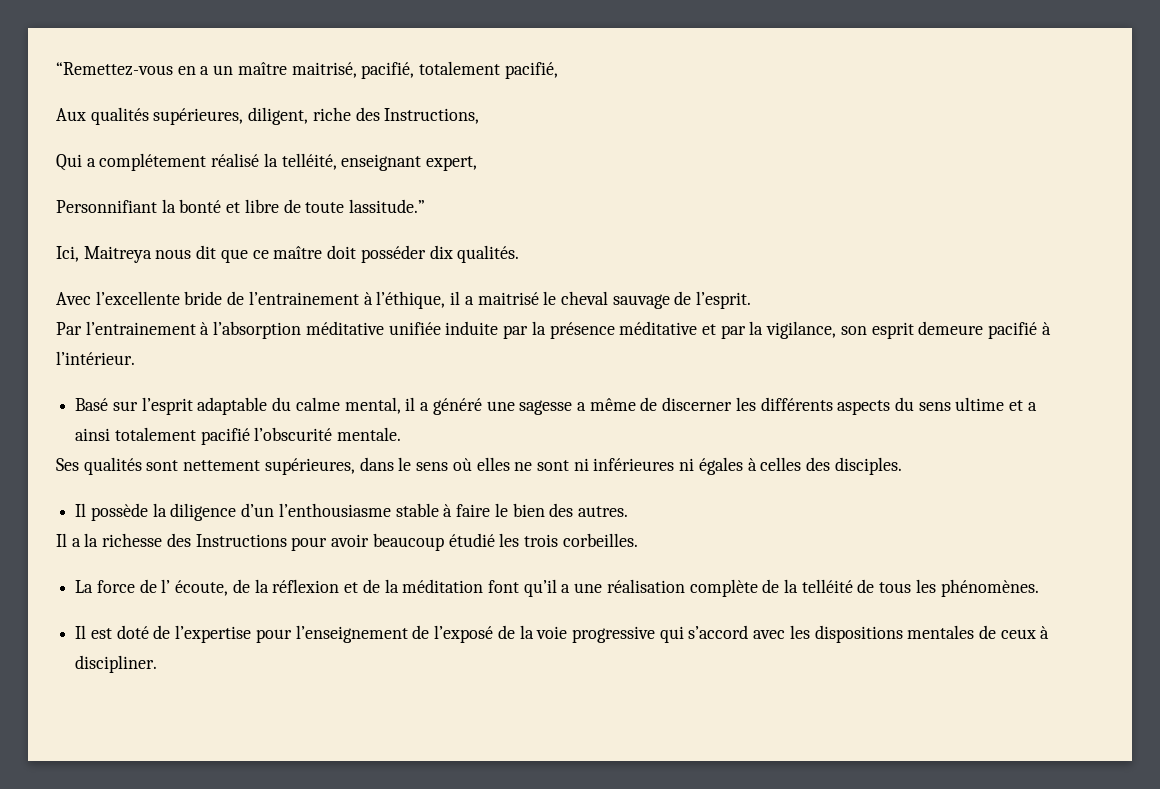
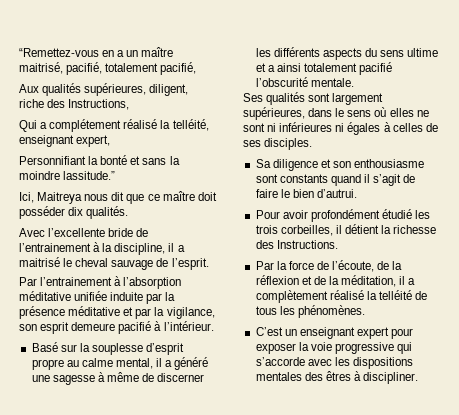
- Personnifiant la bonté et libre de toute lassitude.”
+ Personnifiant la bonté et sans la moindre lassitude.”
- Avec l’excellente bride de l’entrainement à l’éthique, il a maitrisé le cheval sauvage de l’esprit.
+ Avec l’excellente bride de l’entrainement à la discipline, il a maitrisé le cheval sauvage de l’esprit.
- Basé sur l’esprit adaptable du calme mental, il a généré une sagesse a même de discerner les différents aspects du sens ultime et a ainsi totalement pacifié l’obscurité mentale.
+ Basé sur la souplesse d’esprit propre au calme mental, il a généré une sagesse à même de discerner les différents aspects du sens ultime et a ainsi totalement pacifié l’obscurité mentale.
- Ses qualités sont nettement supérieures, dans le sens où elles ne sont ni inférieures ni égales à celles des disciples.
+ Ses qualités sont largement supérieures, dans le sens où elles ne sont ni inférieures ni égales à celles de ses disciples.
- Il possède la diligence d’un l’enthousiasme stable à faire le bien des autres.
- Il a la richesse des Instructions pour avoir beaucoup étudié les trois corbeilles.
- La force de l’ écoute, de la réflexion et de la méditation font qu’il a une réalisation complète de la telléité de tous les phénomènes.
+ Sa diligence et son enthousiasme sont constants quand il s’agit de faire le bien d’autrui.
+ Pour avoir profondément étudié les trois corbeilles, il détient la richesse des Instructions.
+ Par la force de l’écoute, de la réflexion et de la méditation, il a complètement réalisé la telléité de tous les phénomènes.
- Il est doté de l’expertise pour l’enseignement de l’exposé de la voie progressive qui s’accord avec les dispositions mentales de ceux à discipliner.
+ C’est un enseignant expert pour exposer la voie progressive qui s’accorde avec les dispositions mentales des êtres à discipliner.

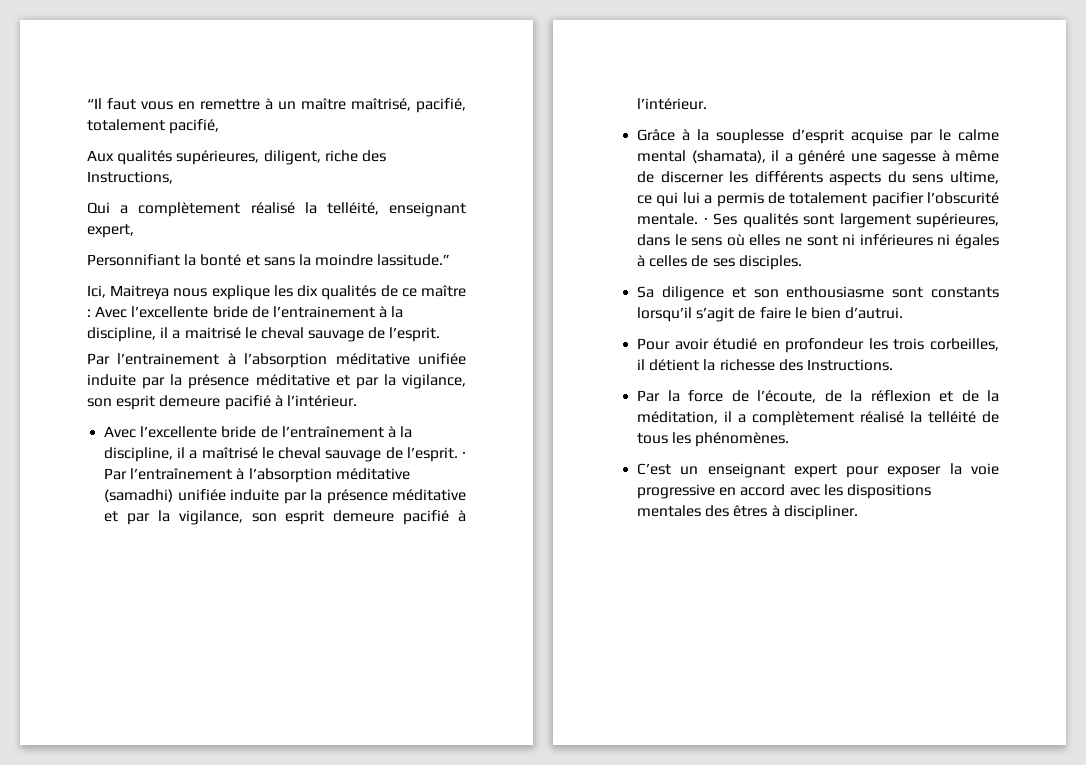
- “Remettez-vous en a un maître maitrisé, pacifié, totalement pacifié,
+ “Il faut vous en remettre à un maître maîtrisé, pacifié, totalement pacifié,
- Qui a complétement réalisé la telléité, enseignant expert,
+ Qui a complètement réalisé la telléité, enseignant expert,
- Ici, Maitreya nous dit que ce maître doit posséder dix qualités.
- Avec l’excellente bride de l’entrainement à la discipline, il a maitrisé le cheval sauvage de l’esprit.
+ Ici, Maitreya nous explique les dix qualités de ce maître : Avec l’excellente bride de l’entrainement à la discipline, il a maitrisé le cheval sauvage de l’esprit.
- Basé sur la souplesse d’esprit propre au calme mental, il a généré une sagesse à même de discerner les différents aspects du sens ultime et a ainsi totalement pacifié l’obscurité mentale.
- Ses qualités sont largement supérieures, dans le sens où elles ne sont ni inférieures ni égales à celles de ses disciples.
+ Avec l’excellente bride de l’entraînement à la discipline, il a maîtrisé le cheval sauvage de l’esprit. · Par l’entraînement à l’absorption méditative (samadhi) unifiée induite par la présence méditative et par la vigilance, son esprit demeure pacifié à l’intérieur.
+ Grâce à la souplesse d’esprit acquise par le calme mental (shamata), il a généré une sagesse à même de discerner les différents aspects du sens ultime, ce qui lui a permis de totalement pacifier l’obscurité mentale. · Ses qualités sont largement supérieures, dans le sens où elles ne sont ni inférieures ni égales à celles de ses disciples.
- Sa diligence et son enthousiasme sont constants quand il s’agit de faire le bien d’autrui.
+ Sa diligence et son enthousiasme sont constants lorsqu’il s’agit de faire le bien d’autrui.
- Pour avoir profondément étudié les trois corbeilles, il détient la richesse des Instructions.
+ Pour avoir étudié en profondeur les trois corbeilles, il détient la richesse des Instructions.
- C’est un enseignant expert pour exposer la voie progressive qui s’accorde avec les dispositions mentales des êtres à discipliner.
+ C’est un enseignant expert pour exposer la voie progressive en accord avec les dispositions mentales des êtres à discipliner.

